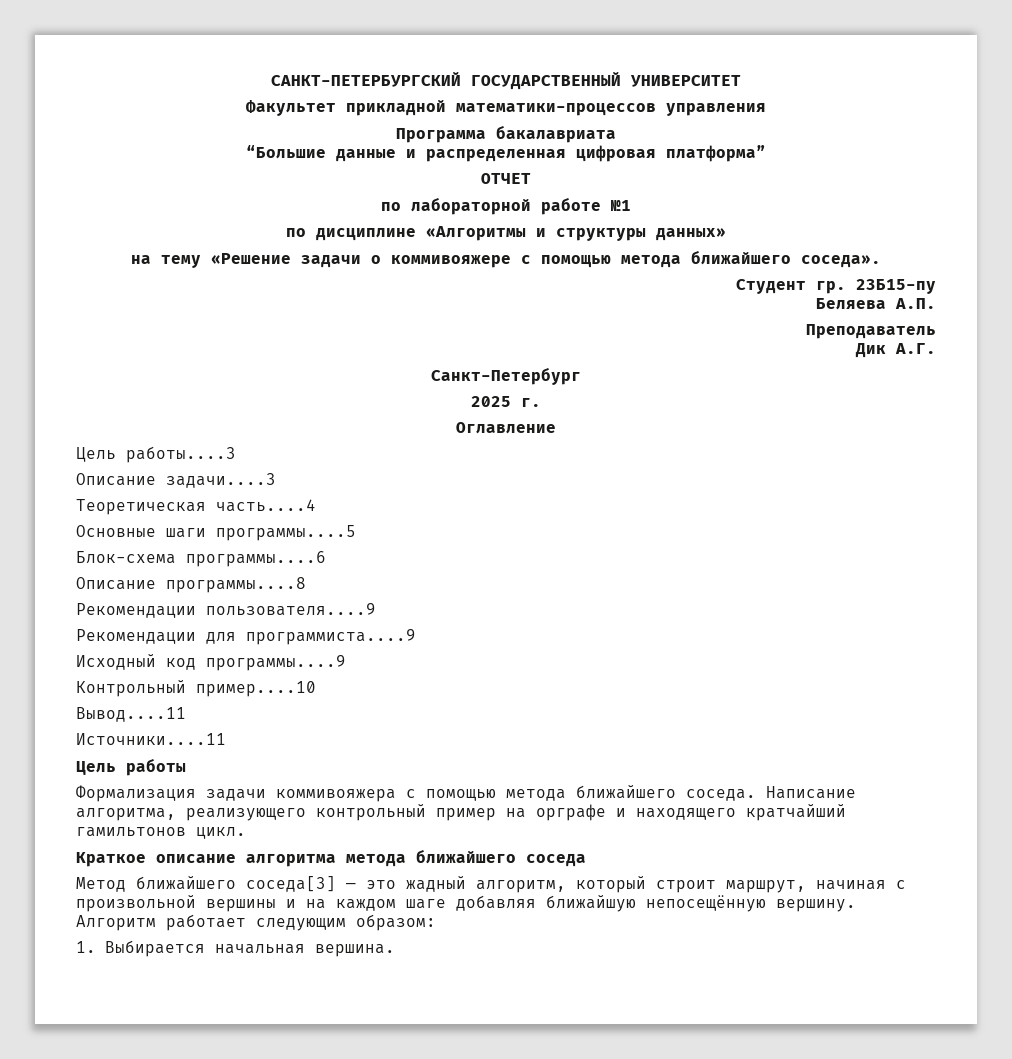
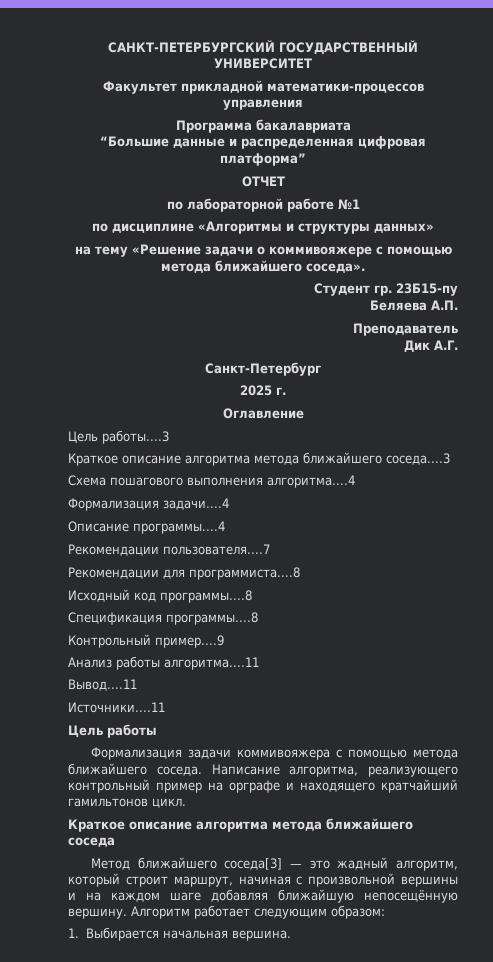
- Описание задачи....3
- Теоретическая часть....4
- Основные шаги программы....5
- Блок-схема программы....6
- Описание программы....8
- Рекомендации пользователя....9
+ Краткое описание алгоритма метода ближайшего соседа....3
+ Схема пошагового выполнения алгоритма....4
+ Формализация задачи....4
+ Описание программы....4
+ Рекомендации пользователя....7
- Рекомендации для программиста....9
+ Рекомендации для программиста....8
- Исходный код программы....9
- Контрольный пример....10
+ Исходный код программы....8
+ Спецификация программы....8
+ Контрольный пример....9
+ Анализ работы алгоритма....11

